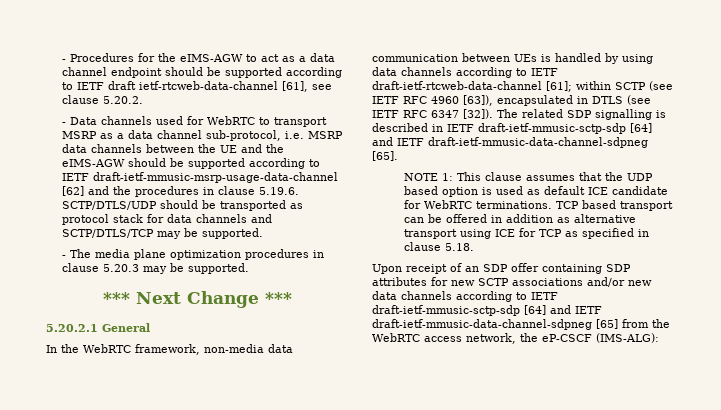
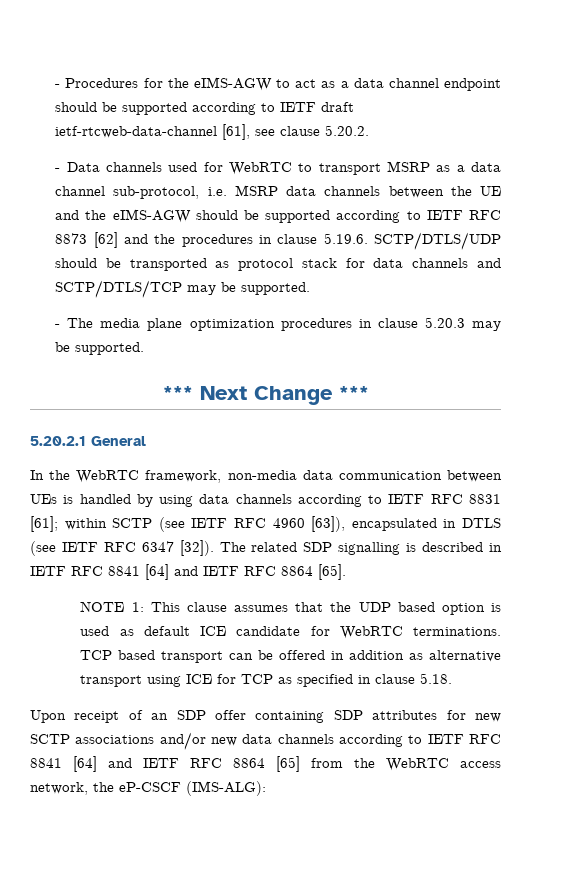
- - Data channels used for WebRTC to transport MSRP as a data channel sub-protocol, i.e. MSRP data channels between the UE and the eIMS-AGW should be supported according to IETF draft-ietf-mmusic-msrp-usage-data-channel [62] and the procedures in clause 5.19.6. SCTP/DTLS/UDP should be transported as protocol stack for data channels and SCTP/DTLS/TCP may be supported.
+ - Data channels used for WebRTC to transport MSRP as a data channel sub-protocol, i.e. MSRP data channels between the UE and the eIMS-AGW should be supported according to IETF RFC 8873 [62] and the procedures in clause 5.19.6. SCTP/DTLS/UDP should be transported as protocol stack for data channels and SCTP/DTLS/TCP may be supported.
- In the WebRTC framework, non-media data communication between UEs is handled by using data channels according to IETF draft-ietf-rtcweb-data-channel [61]; within SCTP (see IETF RFC 4960 [63]), encapsulated in DTLS (see IETF RFC 6347 [32]).
+ In the WebRTC framework, non-media data communication between UEs is handled by using data channels according to IETF RFC 8831 [61]; within SCTP (see IETF RFC 4960 [63]), encapsulated in DTLS (see IETF RFC 6347 [32]).
- The related SDP signalling is described in IETF draft-ietf-mmusic-sctp-sdp [64] and IETF draft-ietf-mmusic-data-channel-sdpneg [65].
+ The related SDP signalling is described in IETF RFC 8841 [64] and IETF RFC 8864 [65].
- Upon receipt of an SDP offer containing SDP attributes for new SCTP associations and/or new data channels according to IETF draft-ietf-mmusic-sctp-sdp [64] and IETF draft-ietf-mmusic-data-channel-sdpneg [65] from the WebRTC access network, the eP-CSCF (IMS-ALG):
+ Upon receipt of an SDP offer containing SDP attributes for new SCTP associations and/or new data channels according to IETF RFC 8841 [64] and IETF RFC 8864 [65] from the WebRTC access network, the eP-CSCF (IMS-ALG):

